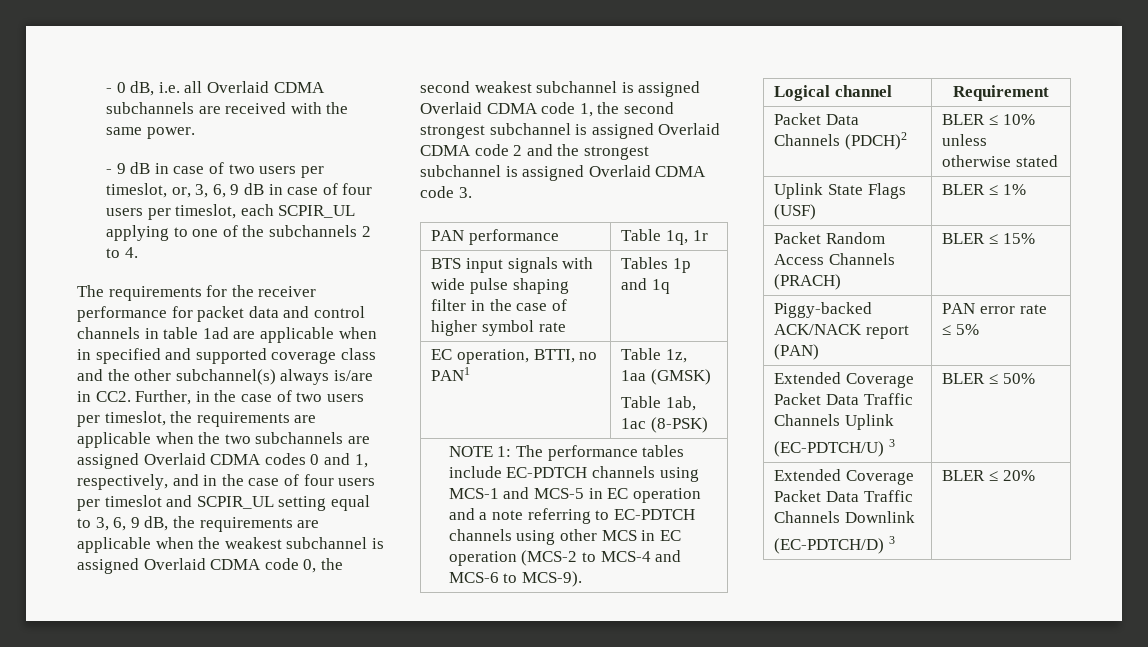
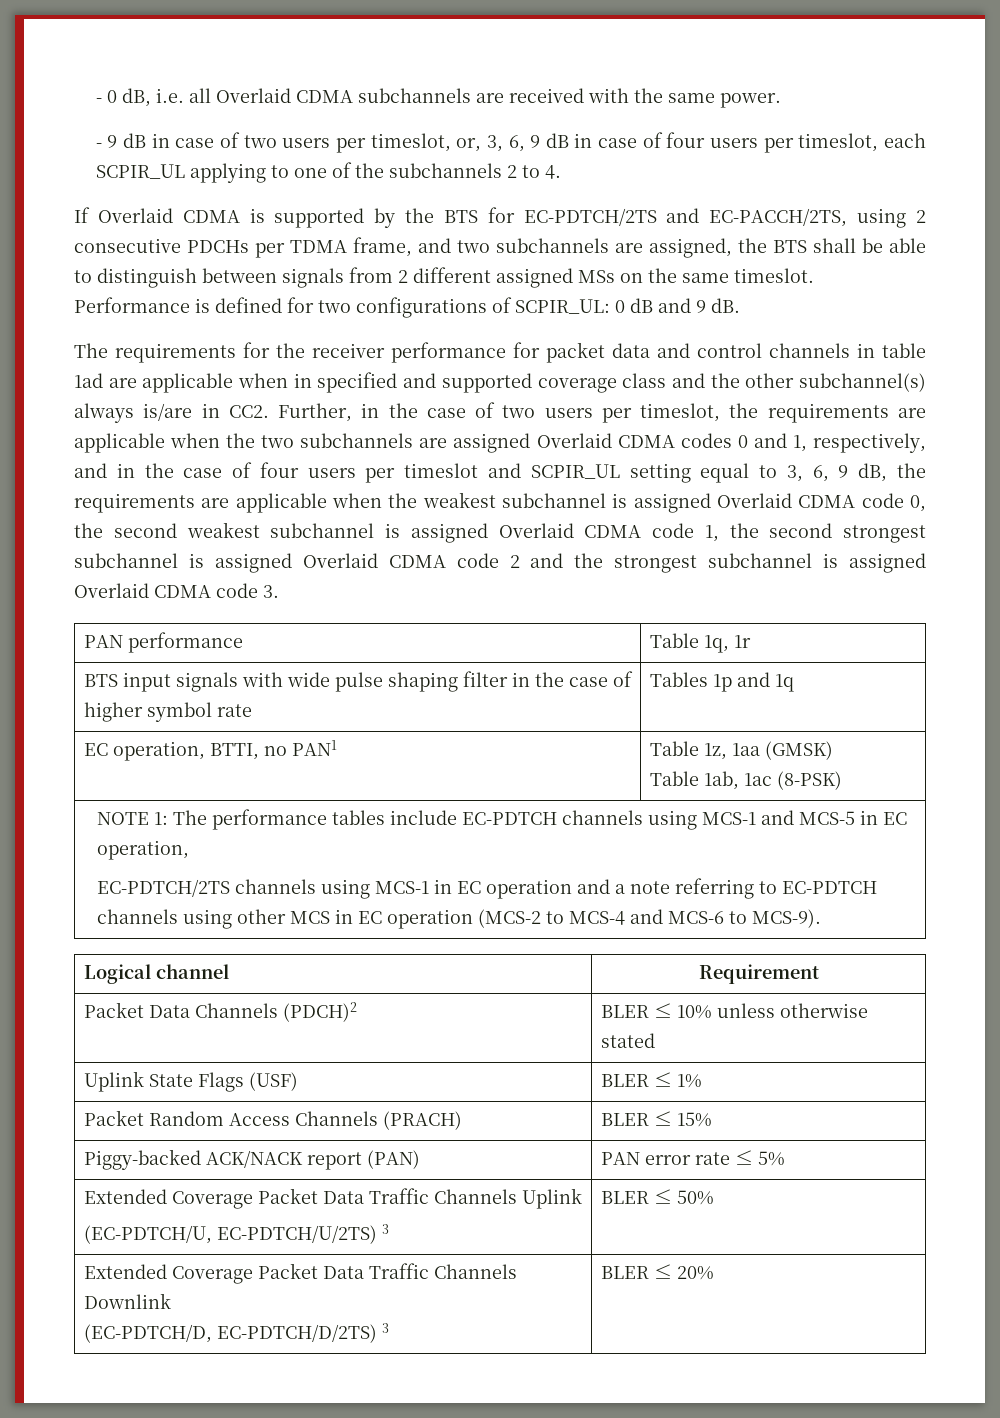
+ If Overlaid CDMA is supported by the BTS for EC-PDTCH/2TS and EC-PACCH/2TS, using 2 consecutive PDCHs per TDMA frame, and two subchannels are assigned, the BTS shall be able to distinguish between signals from 2 different assigned MSs on the same timeslot. Performance is defined for two configurations of SCPIR_UL: 0 dB and 9 dB.
- NOTE 1: The performance tables include EC-PDTCH channels using MCS-1 and MCS-5 in EC operation and a note referring to EC-PDTCH channels using other MCS in EC operation (MCS-2 to MCS-4 and MCS-6 to MCS-9).
+ NOTE 1: The performance tables include EC-PDTCH channels using MCS-1 and MCS-5 in EC operation,
+ EC-PDTCH/2TS channels using MCS-1 in EC operation and a note referring to EC-PDTCH channels using other MCS in EC operation (MCS-2 to MCS-4 and MCS-6 to MCS-9).
  Extended Coverage Packet Data Traffic Channels Uplink
- (EC-PDTCH/U) 3 | BLER ≤ 50%
+ (EC-PDTCH/U, EC-PDTCH/U/2TS) 3 | BLER ≤ 50%
  Extended Coverage Packet Data Traffic Channels Downlink
- (EC-PDTCH/D) 3 | BLER ≤ 20%
+ (EC-PDTCH/D, EC-PDTCH/D/2TS) 3 | BLER ≤ 20%

